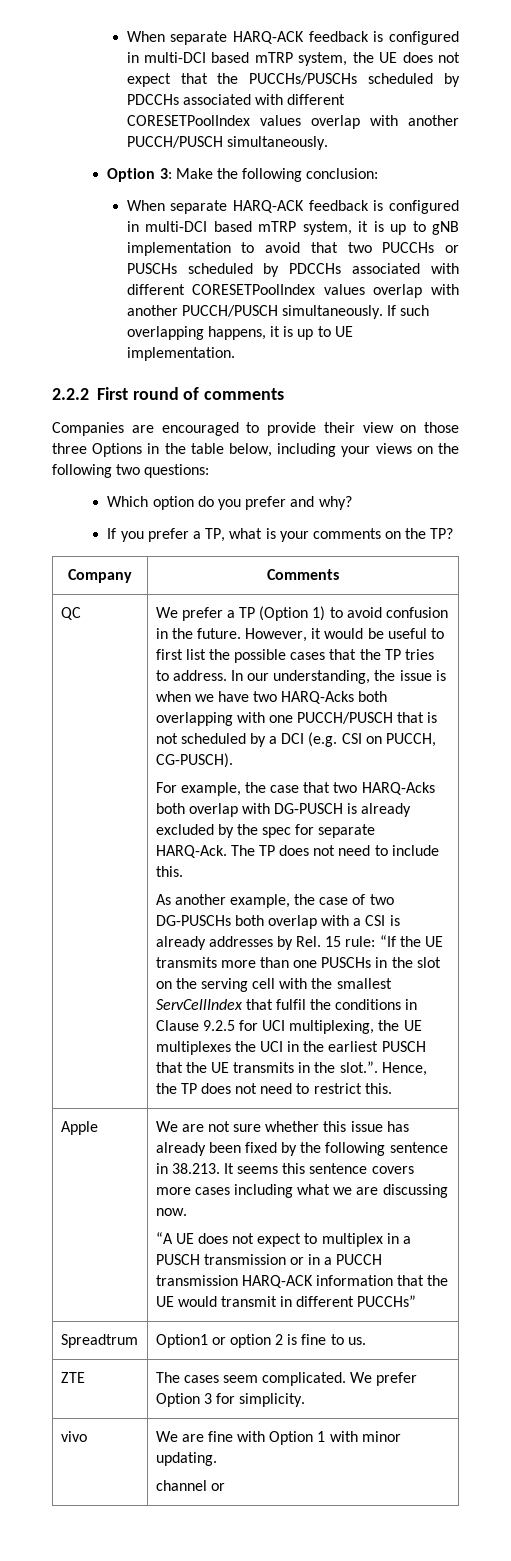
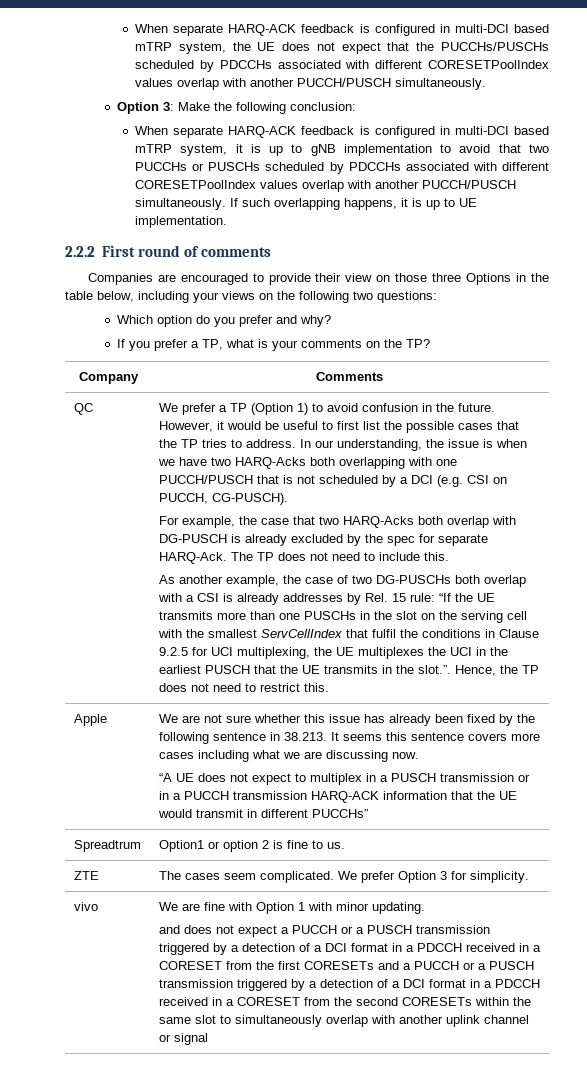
- channel or
+ and does not expect a PUCCH or a PUSCH transmission triggered by a detection of a DCI format in a PDCCH received in a CORESET from the first CORESETs and a PUCCH or a PUSCH transmission triggered by a detection of a DCI format in a PDCCH received in a CORESET from the second CORESETs within the same slot to simultaneously overlap with another uplink channel or signal

